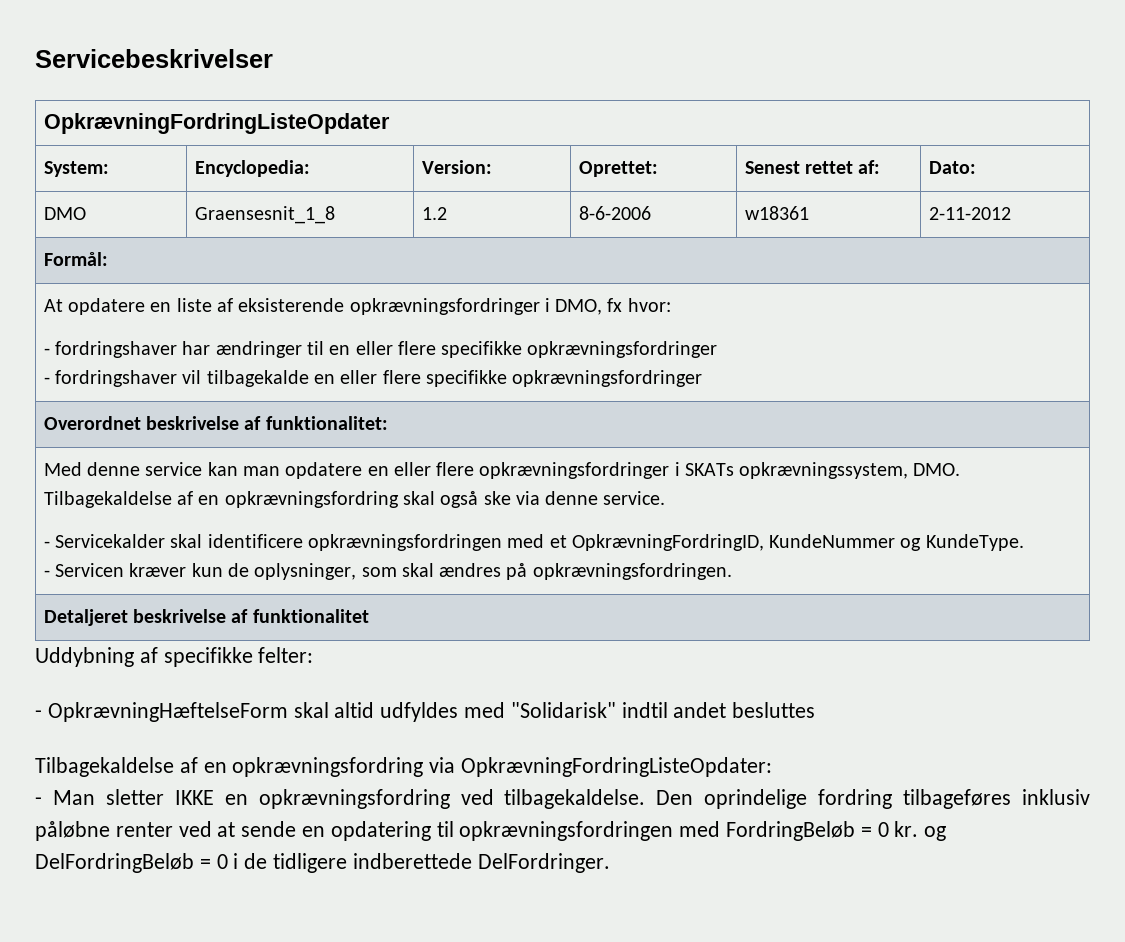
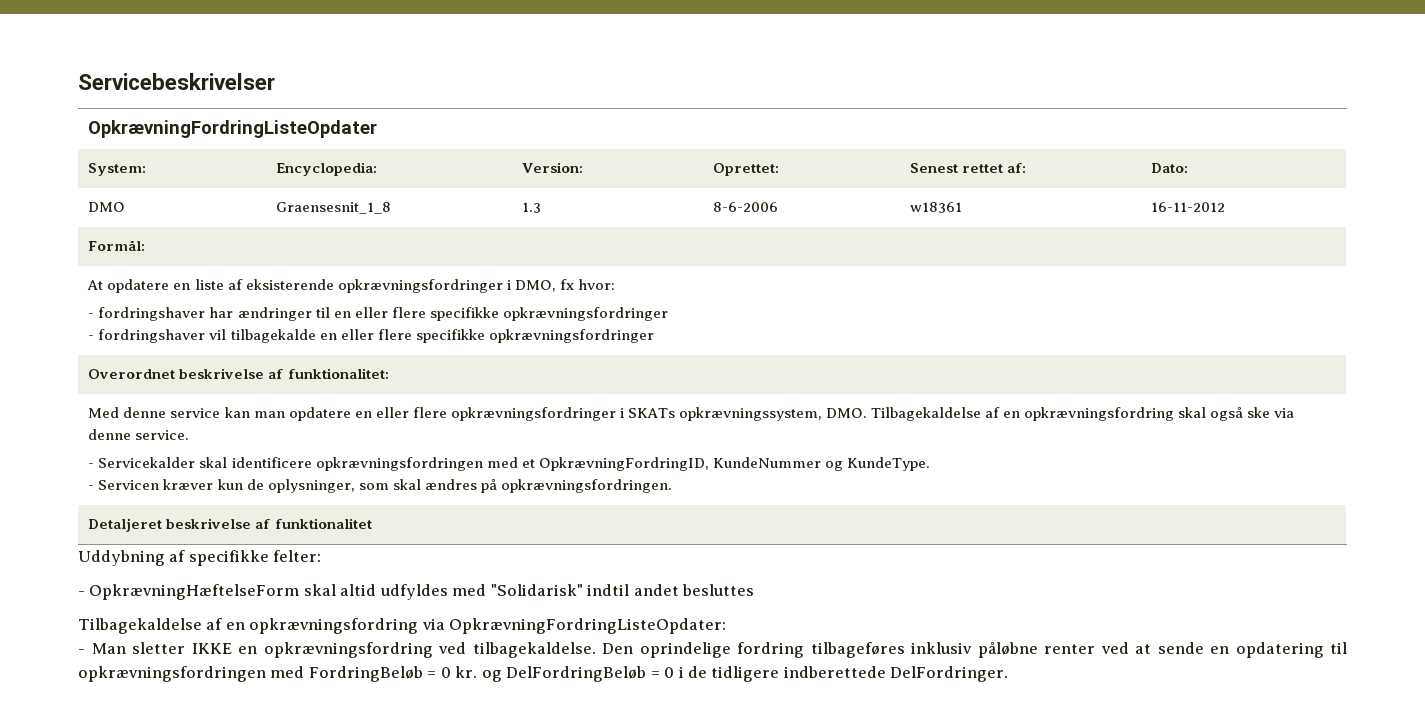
- DMO | Graensesnit_1_8 | 1.2 | 8-6-2006 | w18361 | 2-11-2012
+ DMO | Graensesnit_1_8 | 1.3 | 8-6-2006 | w18361 | 16-11-2012

